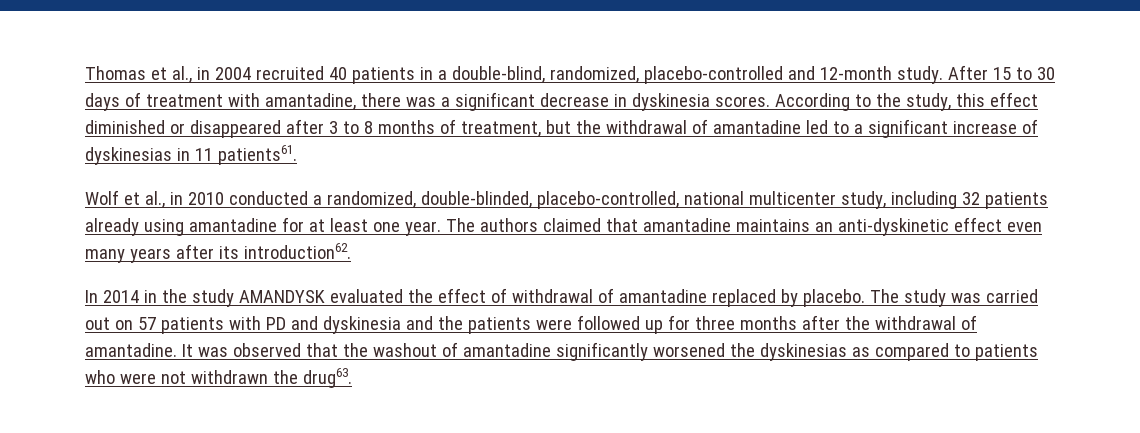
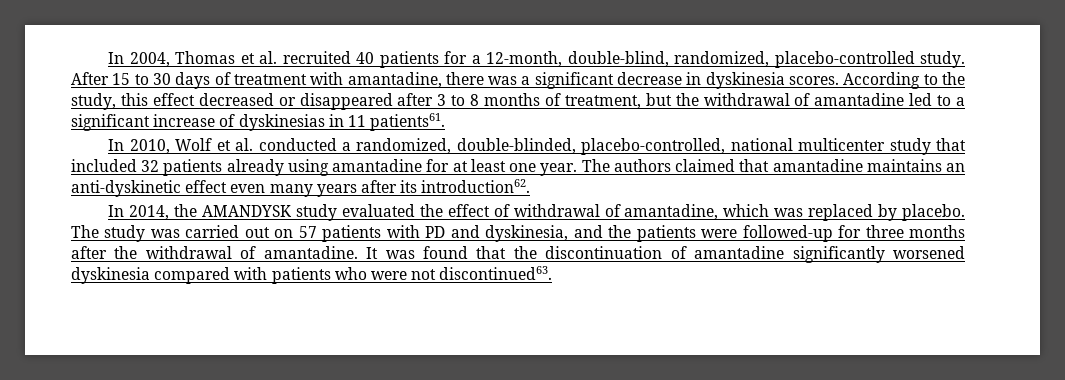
- Thomas et al., in 2004 recruited 40 patients in a double-blind, randomized, placebo-controlled and 12-month study.
+ In 2004, Thomas et al. recruited 40 patients for a 12-month, double-blind, randomized, placebo-controlled study.
- According to the study, this effect diminished or disappeared after 3 to 8 months of treatment, but the withdrawal of amantadine led to a significant increase of dyskinesias in 11 patients61.
+ According to the study, this effect decreased or disappeared after 3 to 8 months of treatment, but the withdrawal of amantadine led to a significant increase of dyskinesias in 11 patients61.
- Wolf et al., in 2010 conducted a randomized, double-blinded, placebo-controlled, national multicenter study, including 32 patients already using amantadine for at least one year.
+ In 2010, Wolf et al. conducted a randomized, double-blinded, placebo-controlled, national multicenter study that included 32 patients already using amantadine for at least one year.
- In 2014 in the study AMANDYSK evaluated the effect of withdrawal of amantadine replaced by placebo.
+ In 2014, the AMANDYSK study evaluated the effect of withdrawal of amantadine, which was replaced by placebo.
- The study was carried out on 57 patients with PD and dyskinesia and the patients were followed up for three months after the withdrawal of amantadine.
+ The study was carried out on 57 patients with PD and dyskinesia, and the patients were followed-up for three months after the withdrawal of amantadine.
- It was observed that the washout of amantadine significantly worsened the dyskinesias as compared to patients who were not withdrawn the drug63.
+ It was found that the discontinuation of amantadine significantly worsened dyskinesia compared with patients who were not discontinued63.

